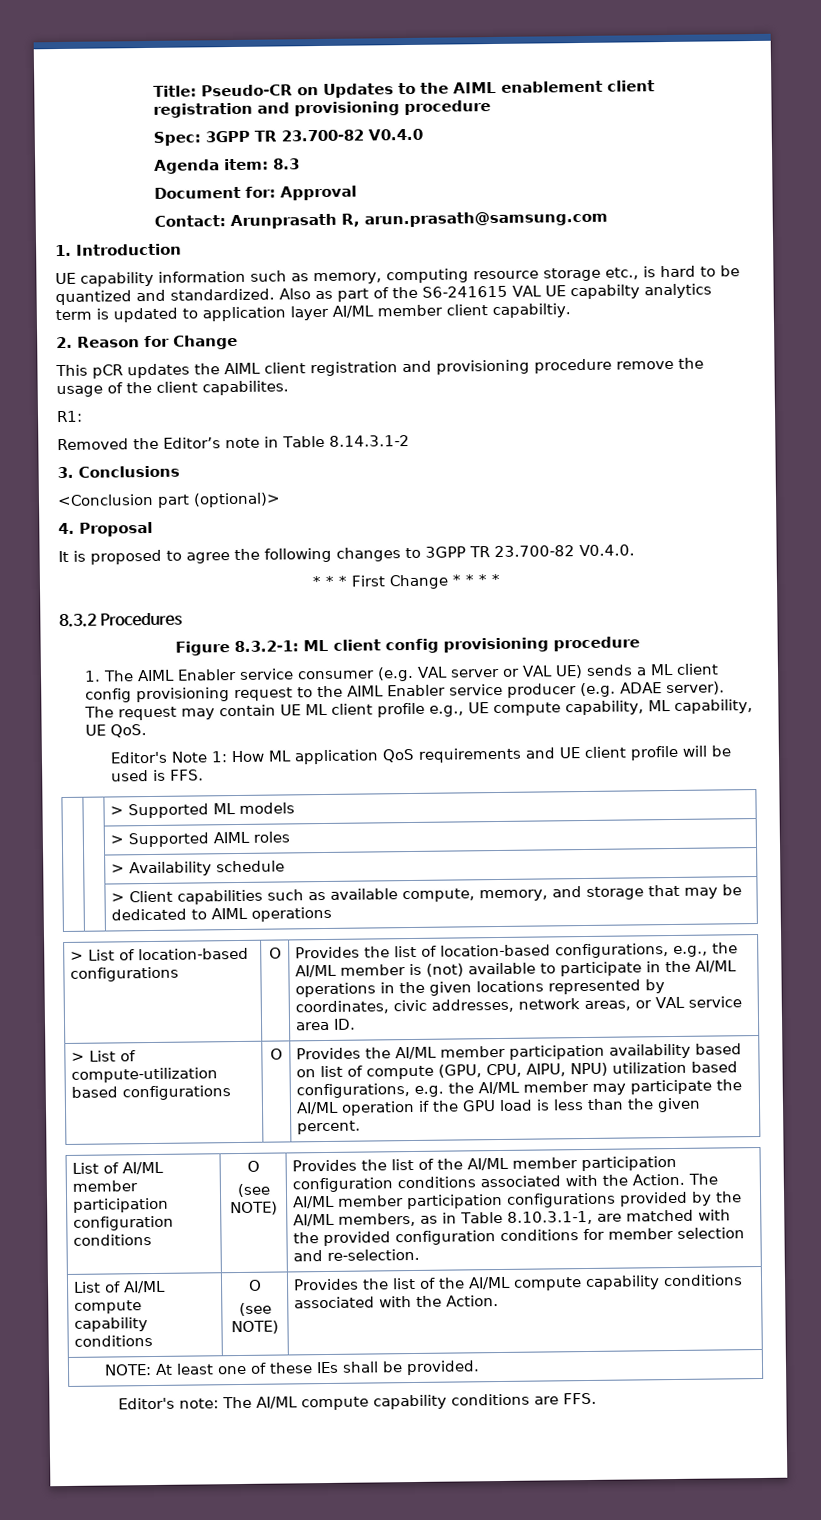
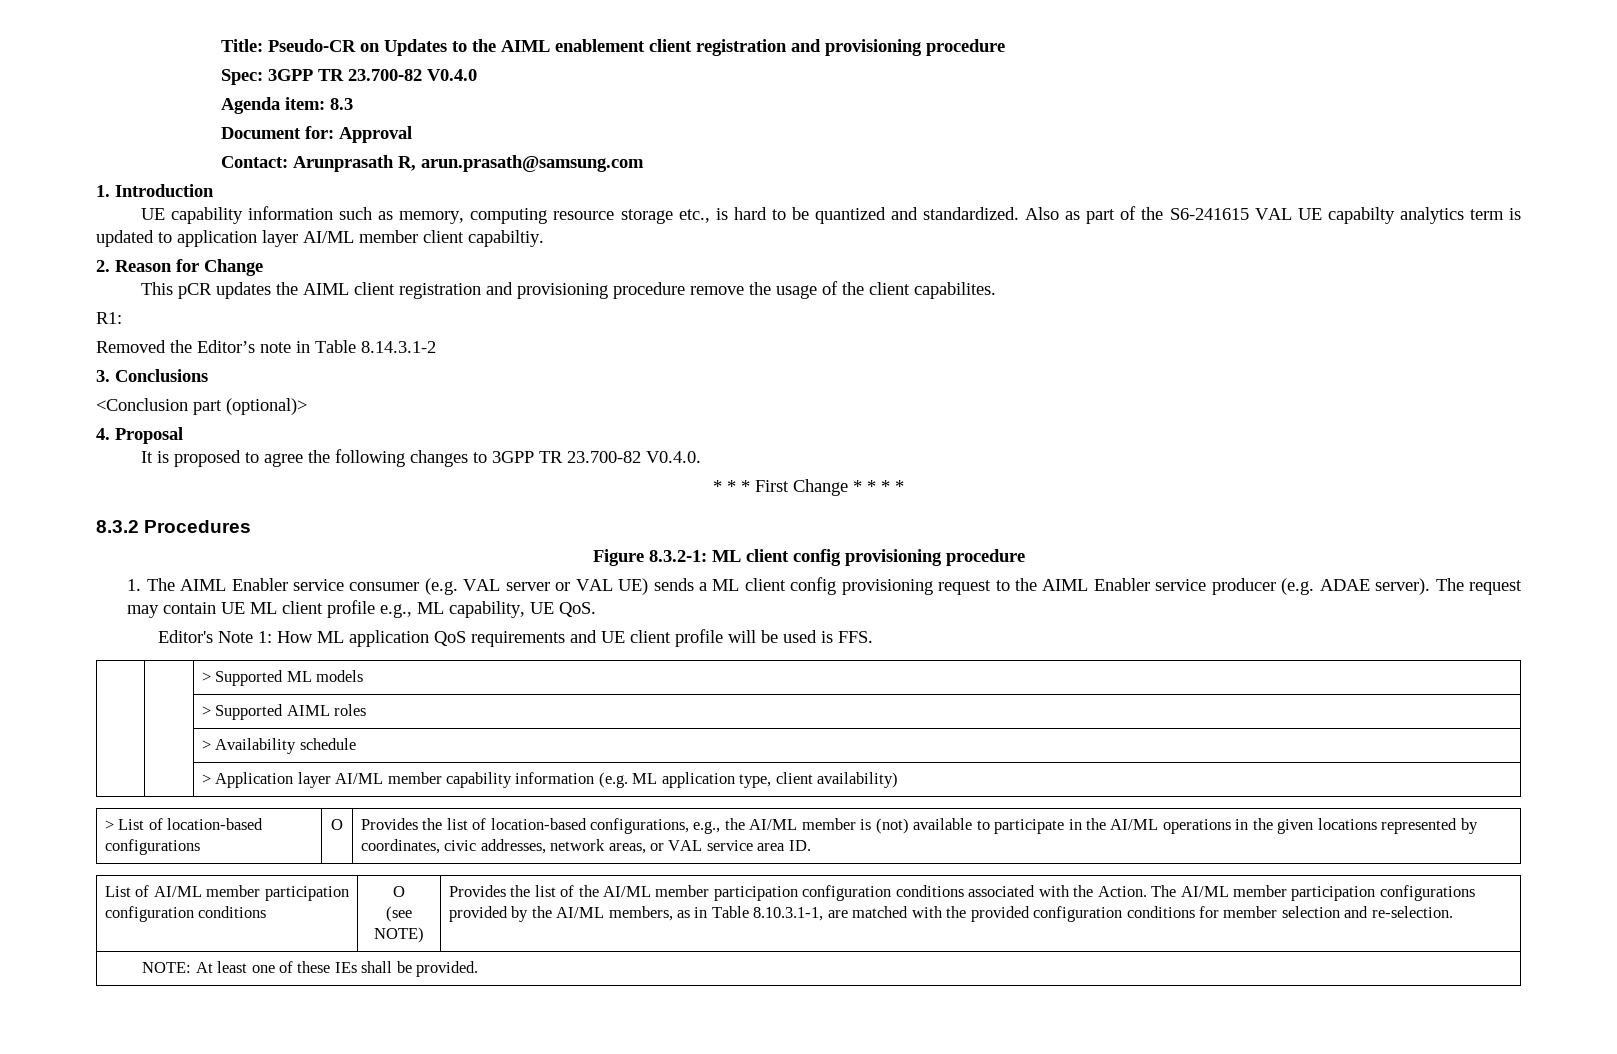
- The request may contain UE ML client profile e.g., UE compute capability, ML capability, UE QoS.
+ The request may contain UE ML client profile e.g., ML capability, UE QoS.
- | | > Client capabilities such as available compute, memory, and storage that may be dedicated to AIML operations
+ | | > Application layer AI/ML member capability information (e.g. ML application type, client availability)
- > List of compute-utilization based configurations | O | Provides the AI/ML member participation availability based on list of compute (GPU, CPU, AIPU, NPU) utilization based configurations, e.g. the AI/ML member may participate the AI/ML operation if the GPU load is less than the given percent.
- List of AI/ML compute capability conditions | O
- (see NOTE) | Provides the list of the AI/ML compute capability conditions associated with the Action.
- Editor's note: The AI/ML compute capability conditions are FFS.

